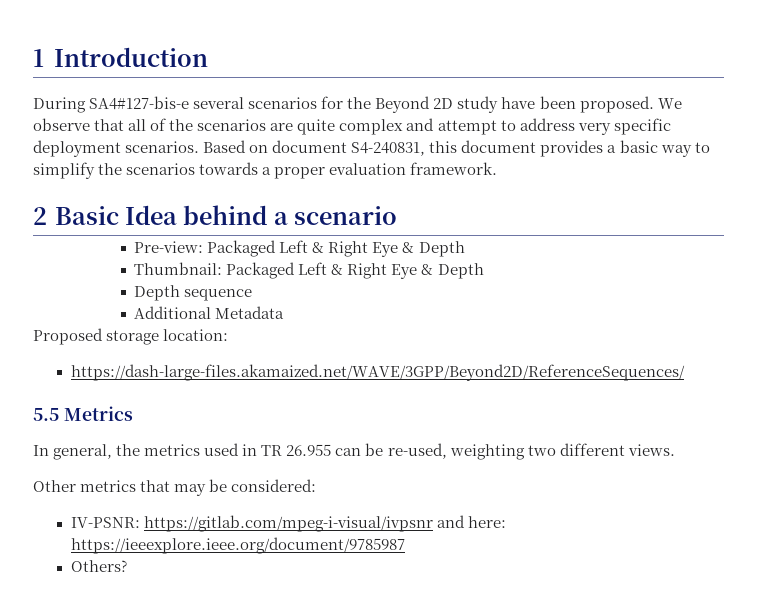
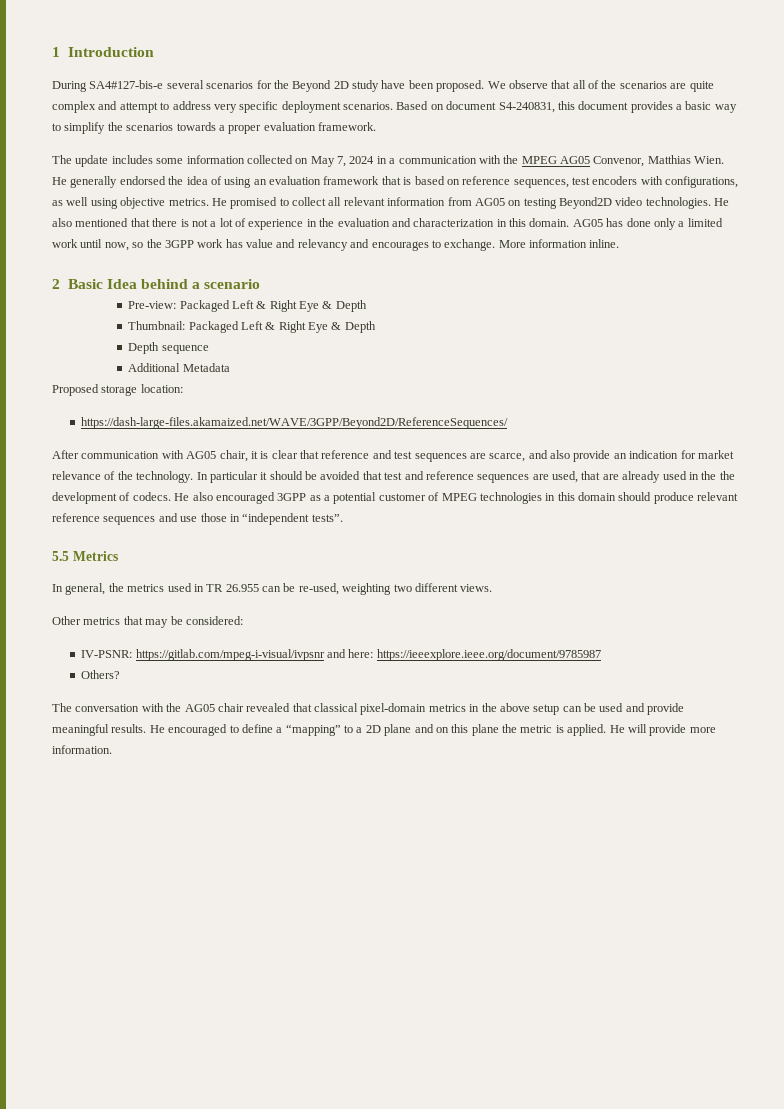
+ The update includes some information collected on May 7, 2024 in a communication with the MPEG AG05 Convenor, Matthias Wien. He generally endorsed the idea of using an evaluation framework that is based on reference sequences, test encoders with configurations, as well using objective metrics. He promised to collect all relevant information from AG05 on testing Beyond2D video technologies. He also mentioned that there is not a lot of experience in the evaluation and characterization in this domain. AG05 has done only a limited work until now, so the 3GPP work has value and relevancy and encourages to exchange. More information inline.
+ After communication with AG05 chair, it is clear that reference and test sequences are scarce, and also provide an indication for market relevance of the technology. In particular it should be avoided that test and reference sequences are used, that are already used in the the development of codecs. He also encouraged 3GPP as a potential customer of MPEG technologies in this domain should produce relevant reference sequences and use those in “independent tests”.
+ The conversation with the AG05 chair revealed that classical pixel-domain metrics in the above setup can be used and provide meaningful results. He encouraged to define a “mapping” to a 2D plane and on this plane the metric is applied. He will provide more information.

